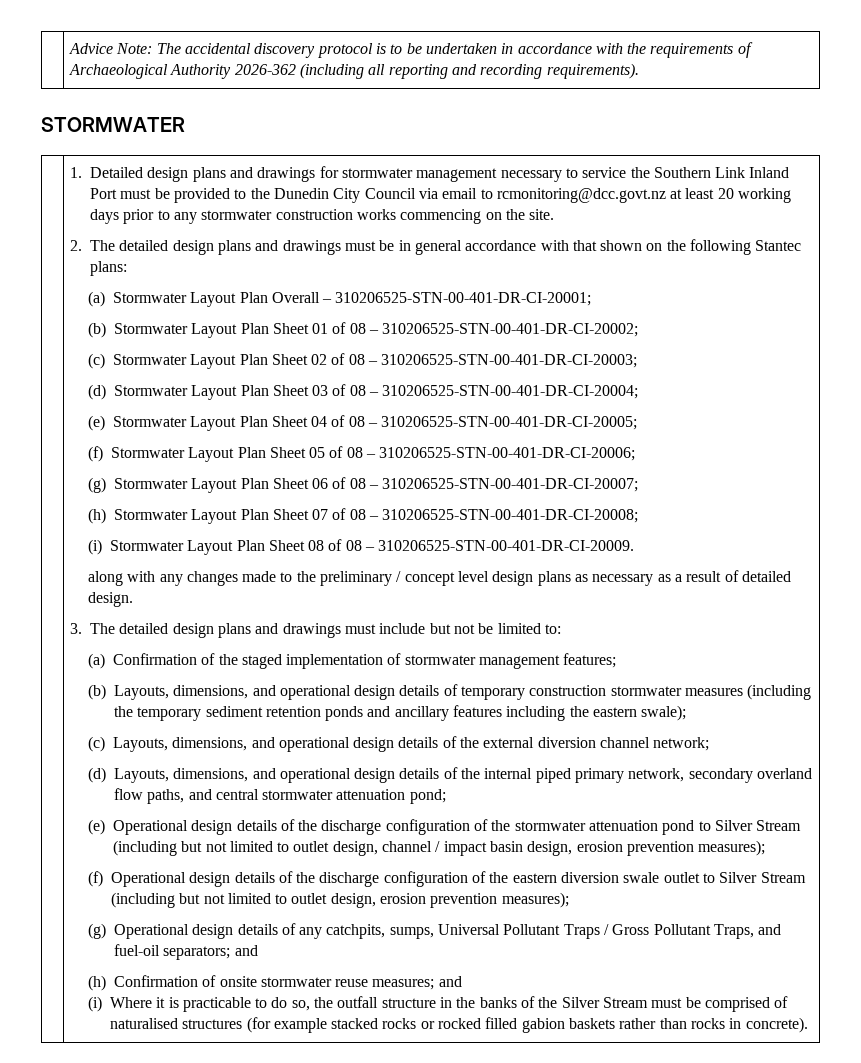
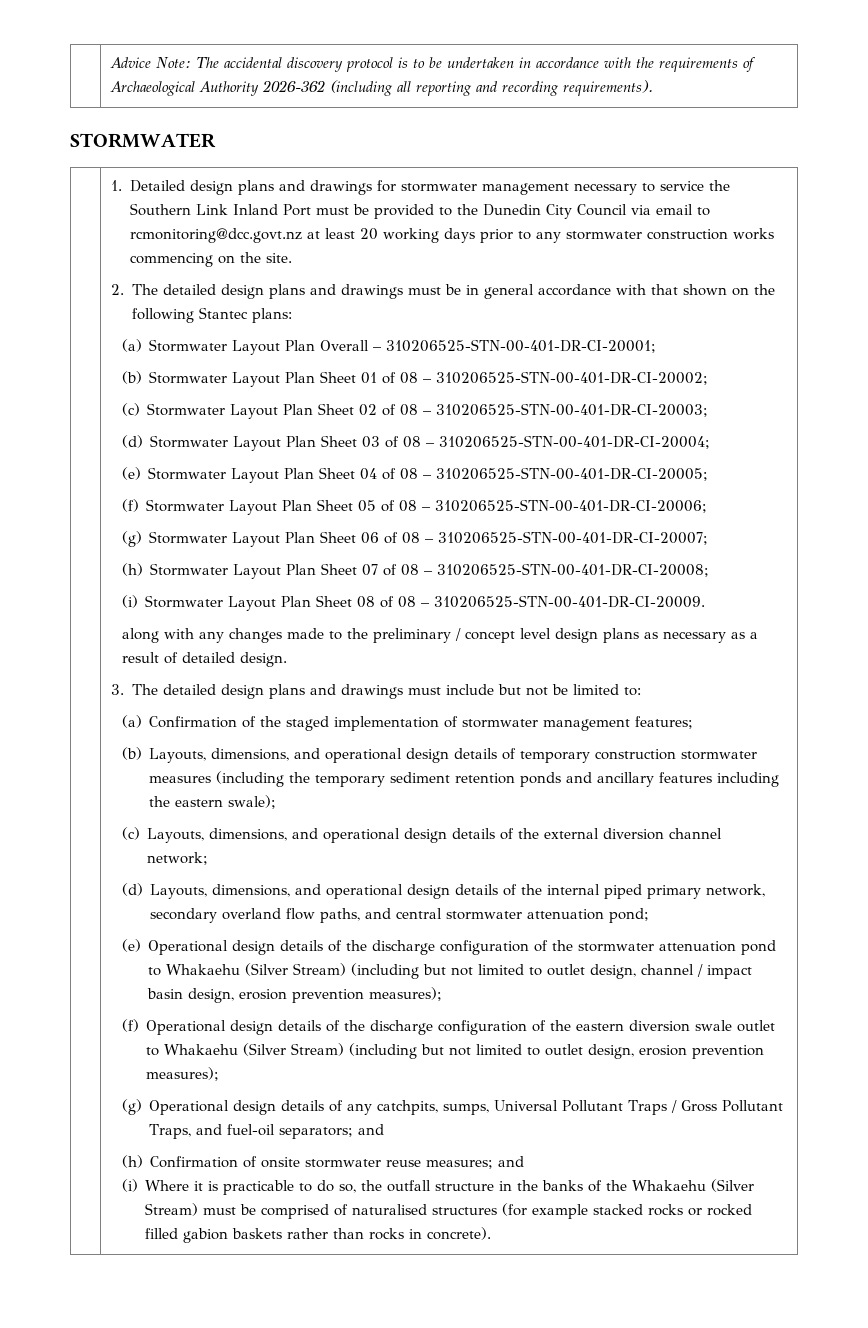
- (e) Operational design details of the discharge configuration of the stormwater attenuation pond to Silver Stream (including but not limited to outlet design, channel / impact basin design, erosion prevention measures);
+ (e) Operational design details of the discharge configuration of the stormwater attenuation pond to Whakaehu (Silver Stream) (including but not limited to outlet design, channel / impact basin design, erosion prevention measures);
- (f) Operational design details of the discharge configuration of the eastern diversion swale outlet to Silver Stream (including but not limited to outlet design, erosion prevention measures);
+ (f) Operational design details of the discharge configuration of the eastern diversion swale outlet to Whakaehu (Silver Stream) (including but not limited to outlet design, erosion prevention measures);
- (i) Where it is practicable to do so, the outfall structure in the banks of the Silver Stream must be comprised of naturalised structures (for example stacked rocks or rocked filled gabion baskets rather than rocks in concrete).
+ (i) Where it is practicable to do so, the outfall structure in the banks of the Whakaehu (Silver Stream) must be comprised of naturalised structures (for example stacked rocks or rocked filled gabion baskets rather than rocks in concrete).

